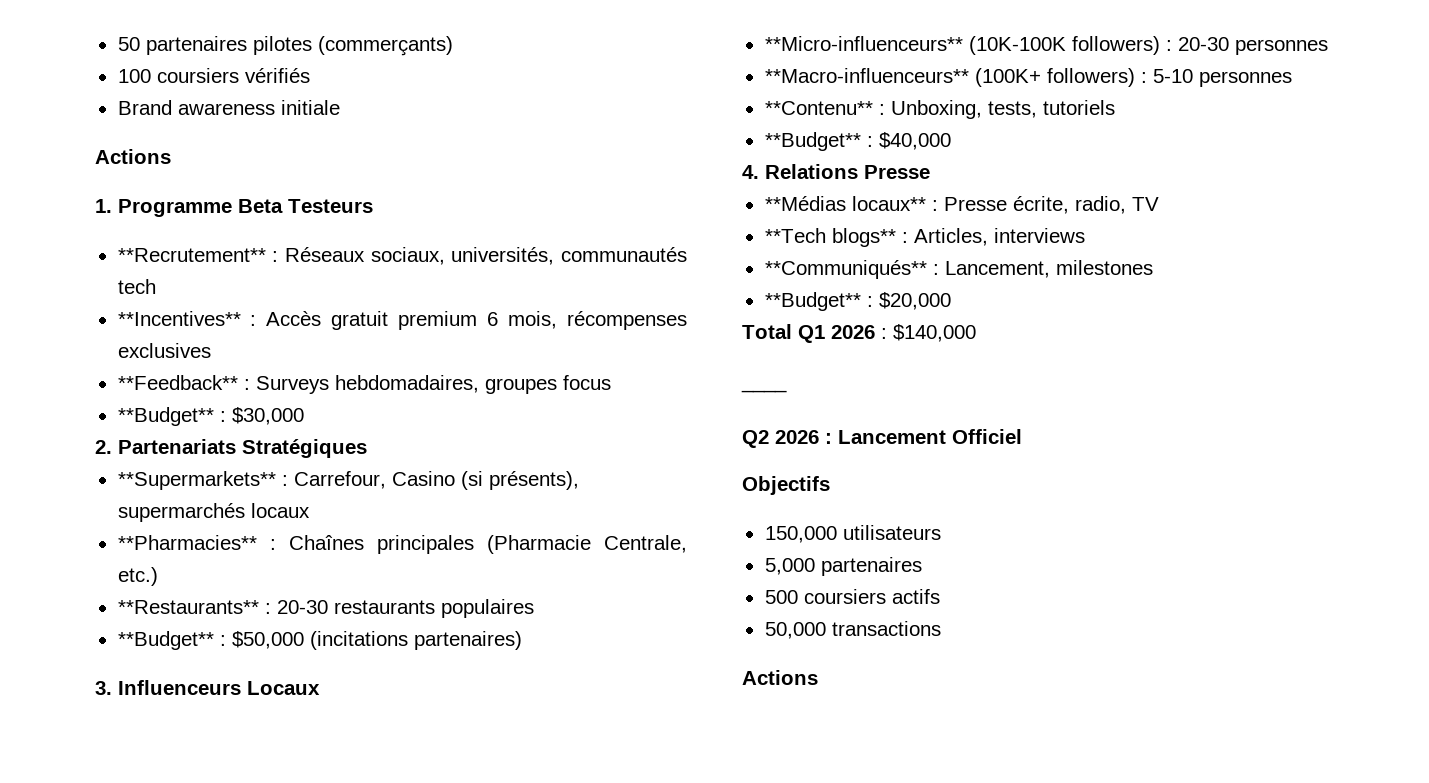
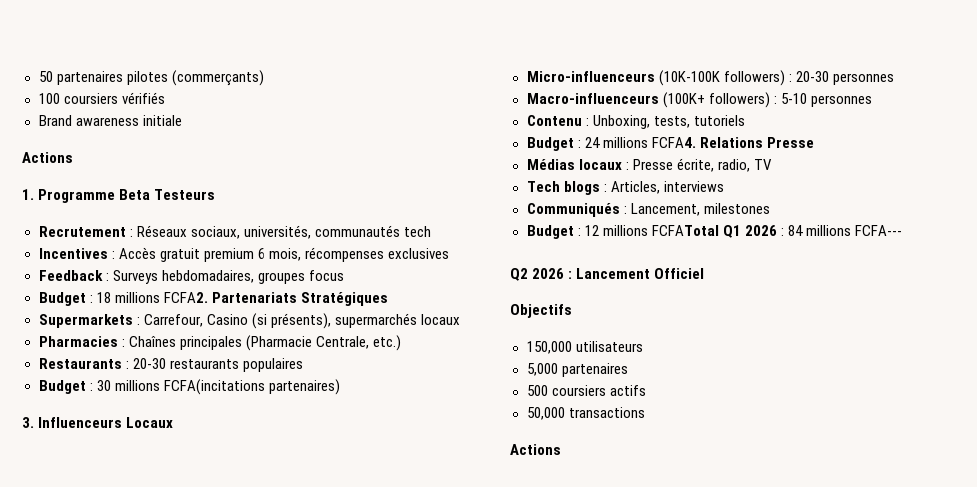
- **Recrutement** : Réseaux sociaux, universités, communautés tech
+ Recrutement : Réseaux sociaux, universités, communautés tech
- **Incentives** : Accès gratuit premium 6 mois, récompenses exclusives
+ Incentives : Accès gratuit premium 6 mois, récompenses exclusives
- **Feedback** : Surveys hebdomadaires, groupes focus
+ Feedback : Surveys hebdomadaires, groupes focus
- **Budget** : $30,000
- 2. Partenariats Stratégiques
+ Budget : 18 millions FCFA2. Partenariats Stratégiques
- **Supermarkets** : Carrefour, Casino (si présents), supermarchés locaux
+ Supermarkets : Carrefour, Casino (si présents), supermarchés locaux
- **Pharmacies** : Chaînes principales (Pharmacie Centrale, etc.)
+ Pharmacies : Chaînes principales (Pharmacie Centrale, etc.)
- **Restaurants** : 20-30 restaurants populaires
+ Restaurants : 20-30 restaurants populaires
- **Budget** : $50,000 (incitations partenaires)
+ Budget : 30 millions FCFA(incitations partenaires)
- **Micro-influenceurs** (10K-100K followers) : 20-30 personnes
+ Micro-influenceurs (10K-100K followers) : 20-30 personnes
- **Macro-influenceurs** (100K+ followers) : 5-10 personnes
+ Macro-influenceurs (100K+ followers) : 5-10 personnes
- **Contenu** : Unboxing, tests, tutoriels
+ Contenu : Unboxing, tests, tutoriels
- **Budget** : $40,000
- 4. Relations Presse
+ Budget : 24 millions FCFA4. Relations Presse
- **Médias locaux** : Presse écrite, radio, TV
+ Médias locaux : Presse écrite, radio, TV
- **Tech blogs** : Articles, interviews
+ Tech blogs : Articles, interviews
- **Communiqués** : Lancement, milestones
+ Communiqués : Lancement, milestones
- **Budget** : $20,000
- Total Q1 2026 : $140,000
- ____
+ Budget : 12 millions FCFATotal Q1 2026 : 84 millions FCFA---

